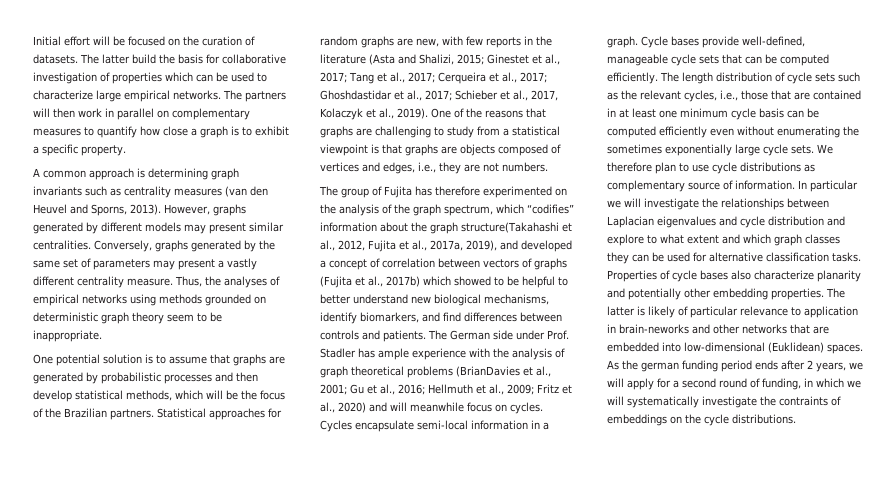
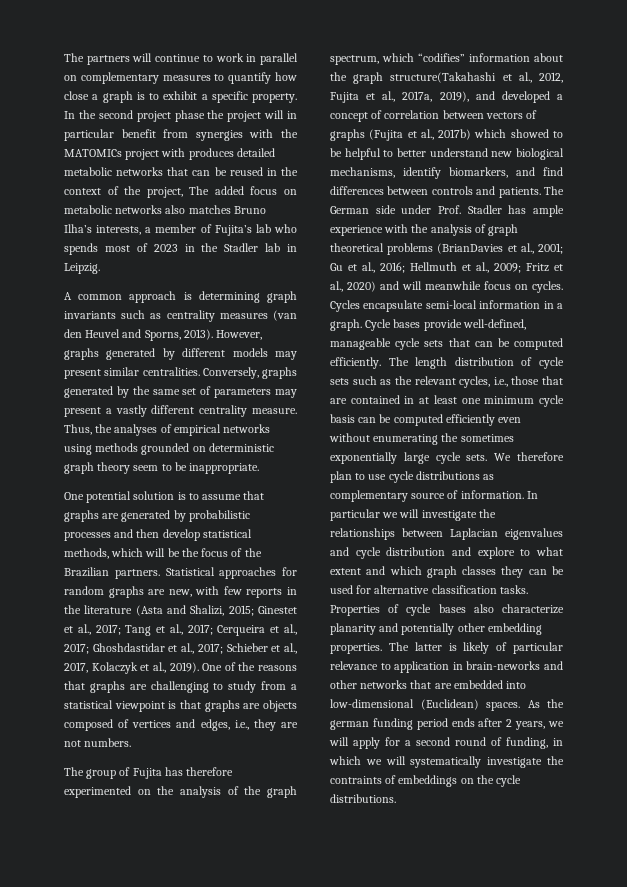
- Initial effort will be focused on the curation of datasets. The latter build the basis for collaborative investigation of properties which can be used to characterize large empirical networks. The partners will then work in parallel on complementary measures to quantify how close a graph is to exhibit a specific property.
+ The partners will continue to work in parallel on complementary measures to quantify how close a graph is to exhibit a specific property. In the second project phase the project will in particular benefit from synergies with the MATOMICs project with produces detailed metabolic networks that can be reused in the context of the project, The added focus on metabolic networks also matches Bruno Ilha’s interests, a member of Fujita’s lab who spends most of 2023 in the Stadler lab in Leipzig.
- The latter is likely of particular relevance to application in brain-neworks and other networks that are embedded into low-dimensional (Euklidean) spaces.
+ The latter is likely of particular relevance to application in brain-neworks and other networks that are embedded into low-dimensional (Euclidean) spaces.

